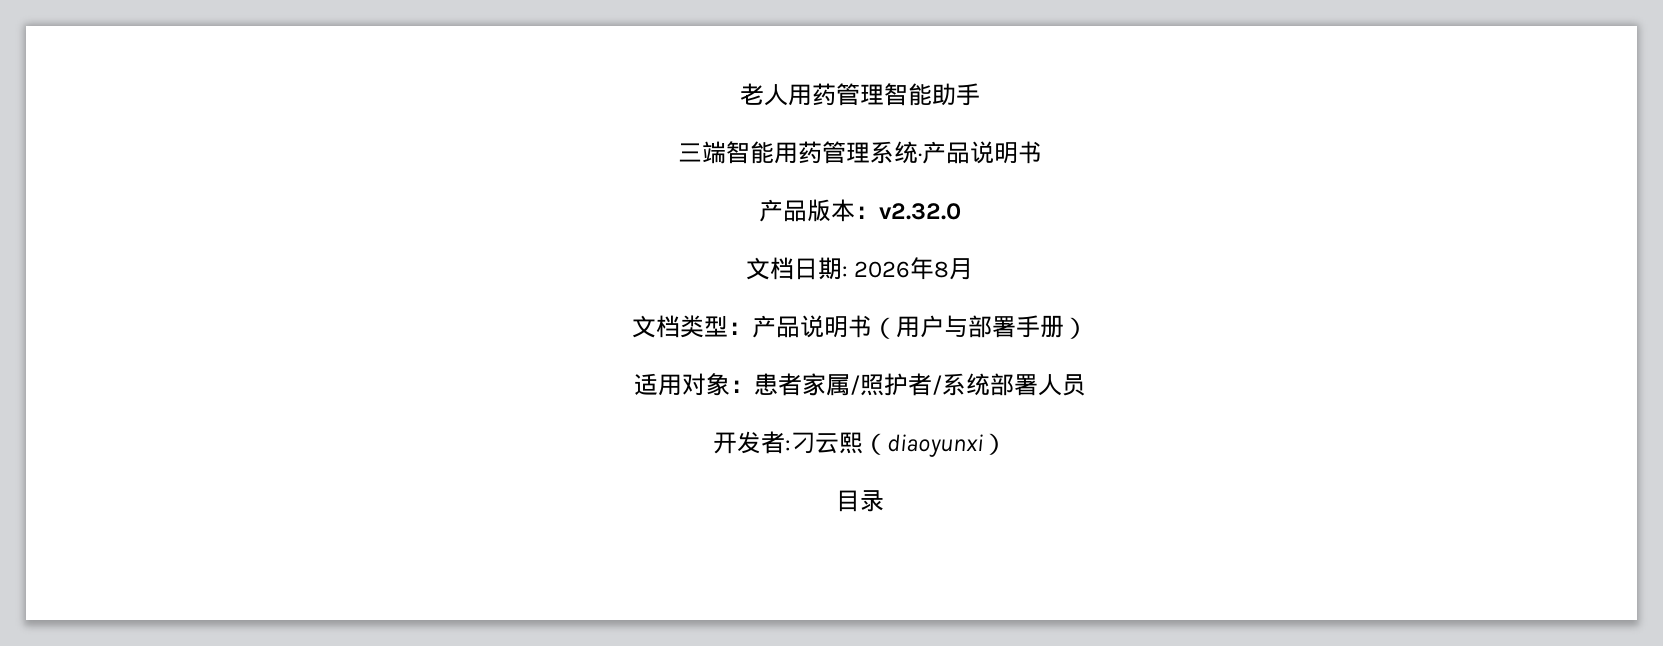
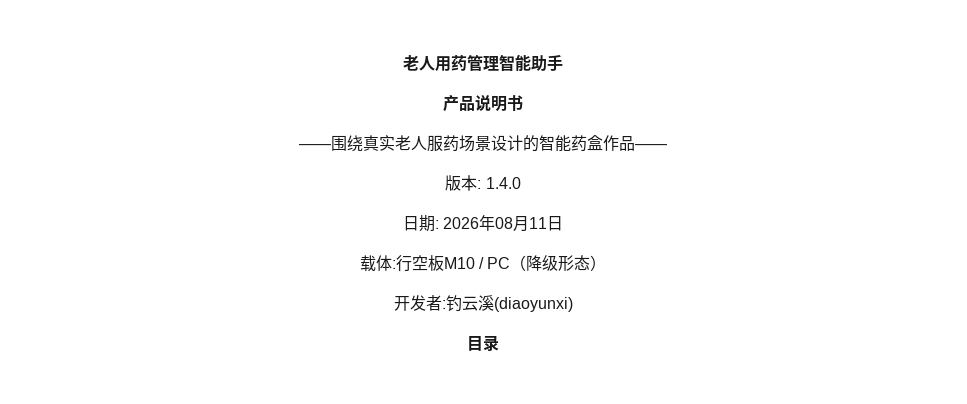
- 三端智能用药管理系统·产品说明书
- 产品版本：v2.32.0
- 文档日期: 2026年8月
- 文档类型：产品说明书（用户与部署手册）
- 适用对象：患者家属/照护者/系统部署人员
+ 产品说明书
+ ——围绕真实老人服药场景设计的智能药盒作品——
+ 版本: 1.4.0
+ 日期: 2026年08月11日
+ 载体:行空板M10 / PC（降级形态）
- 开发者:刁云熙（diaoyunxi）
+ 开发者:钓云溪(diaoyunxi)

